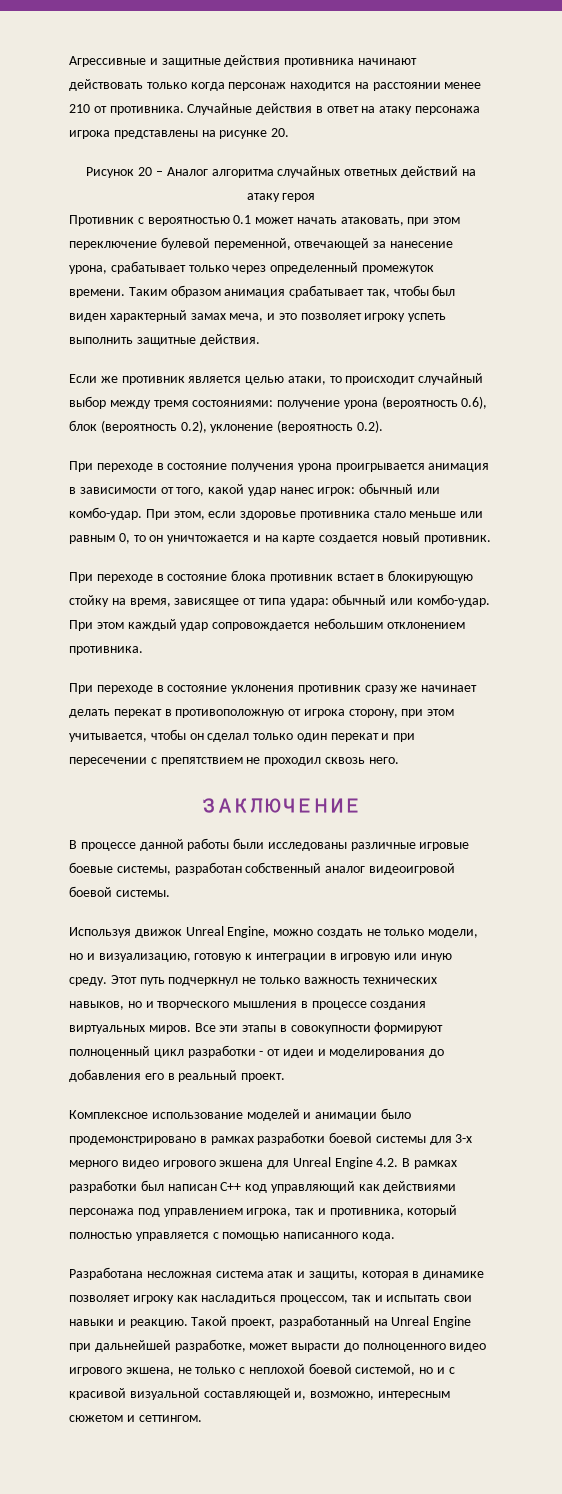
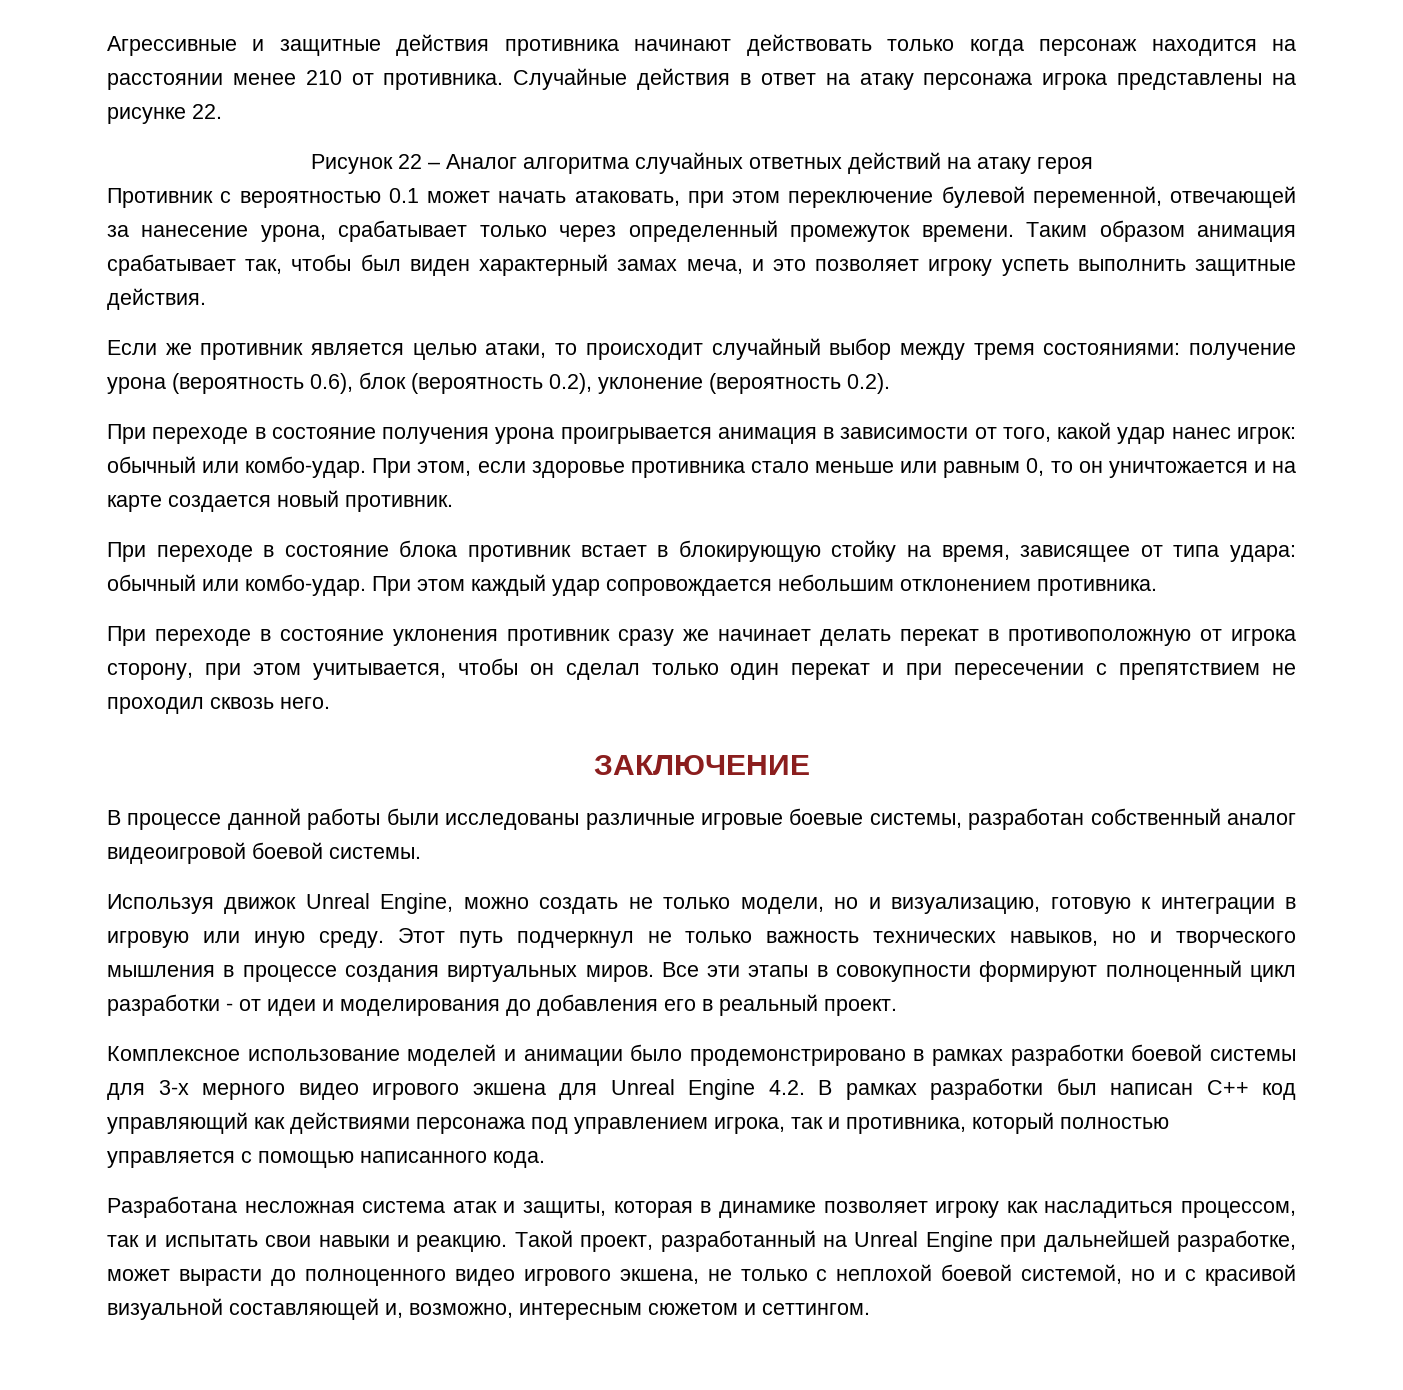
- Случайные действия в ответ на атаку персонажа игрока представлены на рисунке 20.
+ Случайные действия в ответ на атаку персонажа игрока представлены на рисунке 22.
- Рисунок 20 – Аналог алгоритма случайных ответных действий на атаку героя
+ Рисунок 22 – Аналог алгоритма случайных ответных действий на атаку героя

